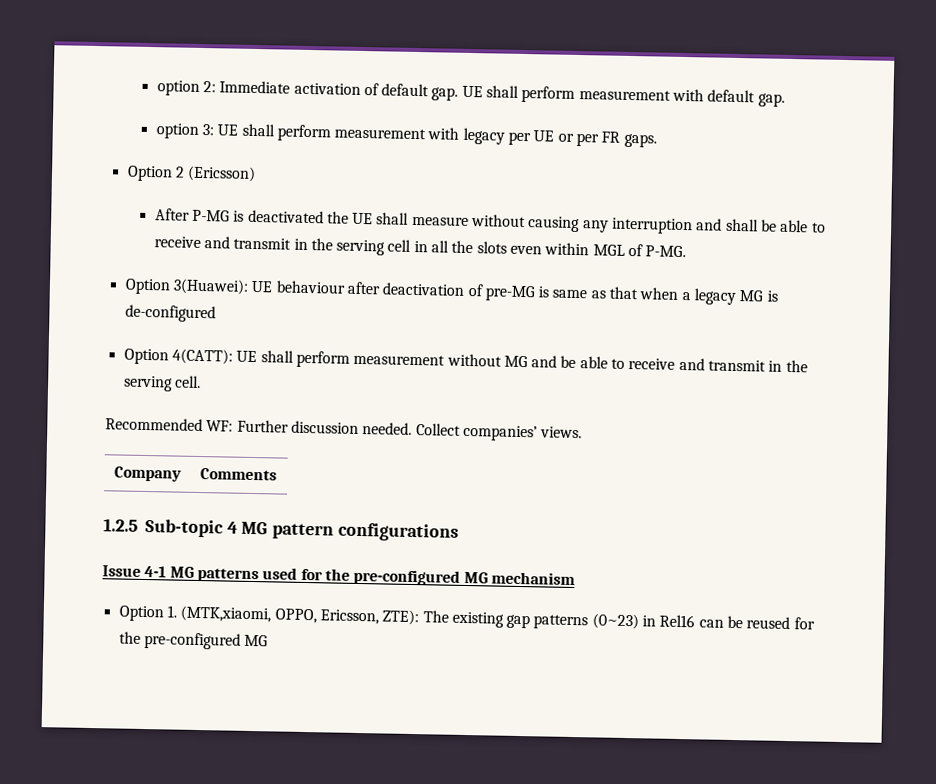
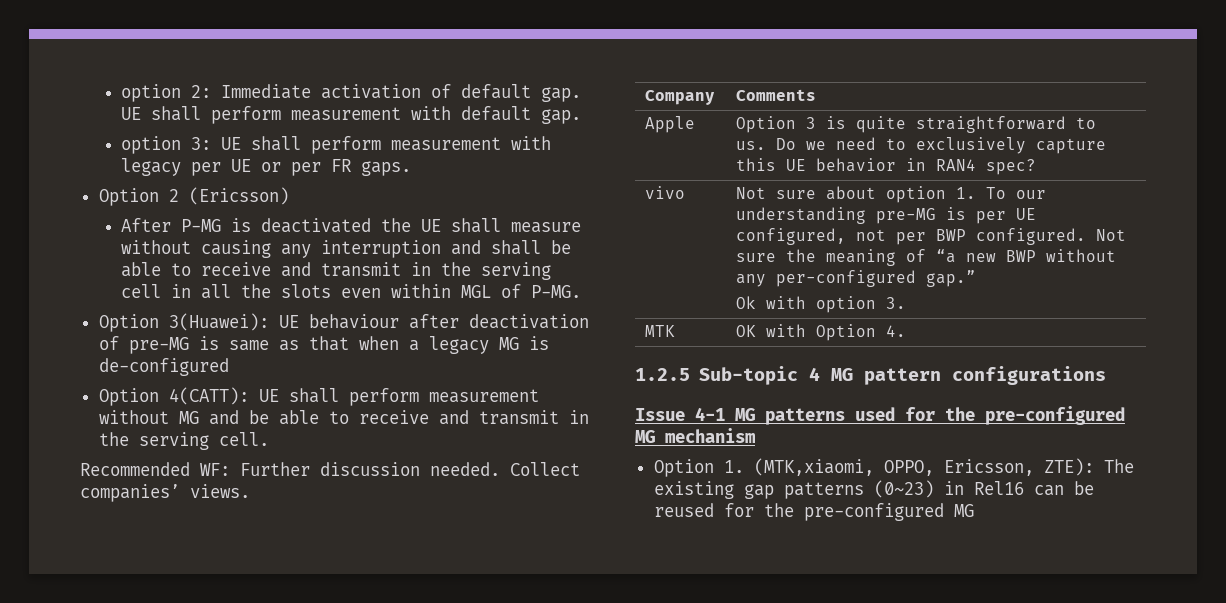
+ Apple | Option 3 is quite straightforward to us. Do we need to exclusively capture this UE behavior in RAN4 spec?
+ vivo | Not sure about option 1. To our understanding pre-MG is per UE configured, not per BWP configured. Not sure the meaning of “a new BWP without any per-configured gap.”
+ Ok with option 3.
+ MTK | OK with Option 4.

